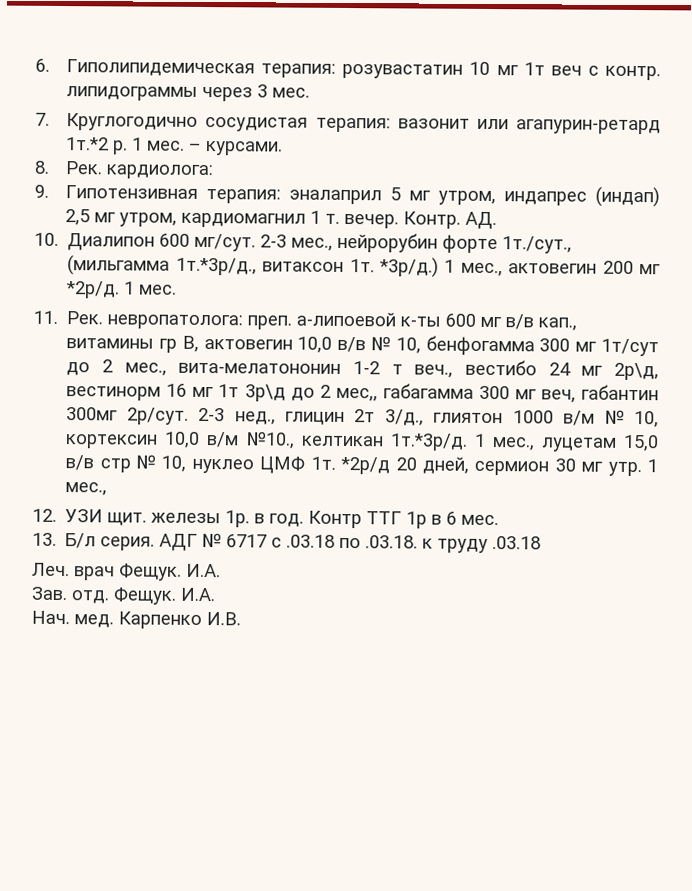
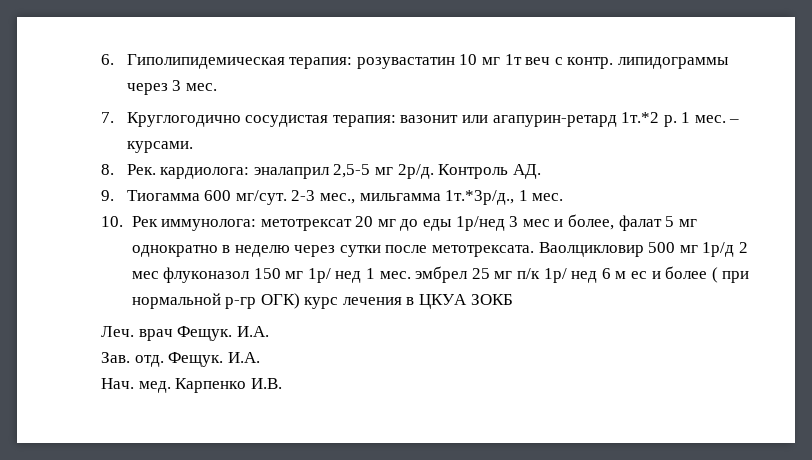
- 8. Рек. кардиолога:
- 9. Гипотензивная терапия: эналаприл 5 мг утром, индапрес (индап) 2,5 мг утром, кардиомагнил 1 т. вечер. Контр. АД.
+ 8. Рек. кардиолога: эналаприл 2,5-5 мг 2р/д. Контроль АД.
- 10. Диалипон 600 мг/сут.
+ 9. Тиогамма 600 мг/сут.
- 2-3 мес., нейрорубин форте 1т./сут., (мильгамма 1т.*3р/д., витаксон 1т. *3р/д.) 1 мес., актовегин 200 мг *2р/д. 1 мес.
- 11. Рек. невропатолога: преп. а-липоевой к-ты 600 мг в/в кап., витамины гр В, актовегин 10,0 в/в № 10, бенфогамма 300 мг 1т/сут до 2 мес., вита-мелатононин 1-2 т веч., вестибо 24 мг 2р\д, вестинорм 16 мг 1т 3р\д до 2 мес,, габагамма 300 мг веч, габантин 300мг 2р/сут. 2-3 нед., глицин 2т 3/д., глиятон 1000 в/м № 10, кортексин 10,0 в/м №10., келтикан 1т.*3р/д. 1 мес., луцетам 15,0 в/в стр № 10, нуклео ЦМФ 1т. *2р/д 20 дней, сермион 30 мг утр. 1 мес.,
- 12. УЗИ щит. железы 1р. в год. Контр ТТГ 1р в 6 мес.
- 13. Б/л серия. АДГ № 6717 с .03.18 по .03.18. к труду .03.18
+ 2-3 мес., мильгамма 1т.*3р/д., 1 мес.
+ 10. Рек иммунолога: метотрексат 20 мг до еды 1р/нед 3 мес и более, фалат 5 мг однократно в неделю через сутки после метотрексата. Ваолцикловир 500 мг 1р/д 2 мес флуконазол 150 мг 1р/ нед 1 мес. эмбрел 25 мг п/к 1р/ нед 6 м ес и более ( при нормальной р-гр ОГК) курс лечения в ЦКУА ЗОКБ

